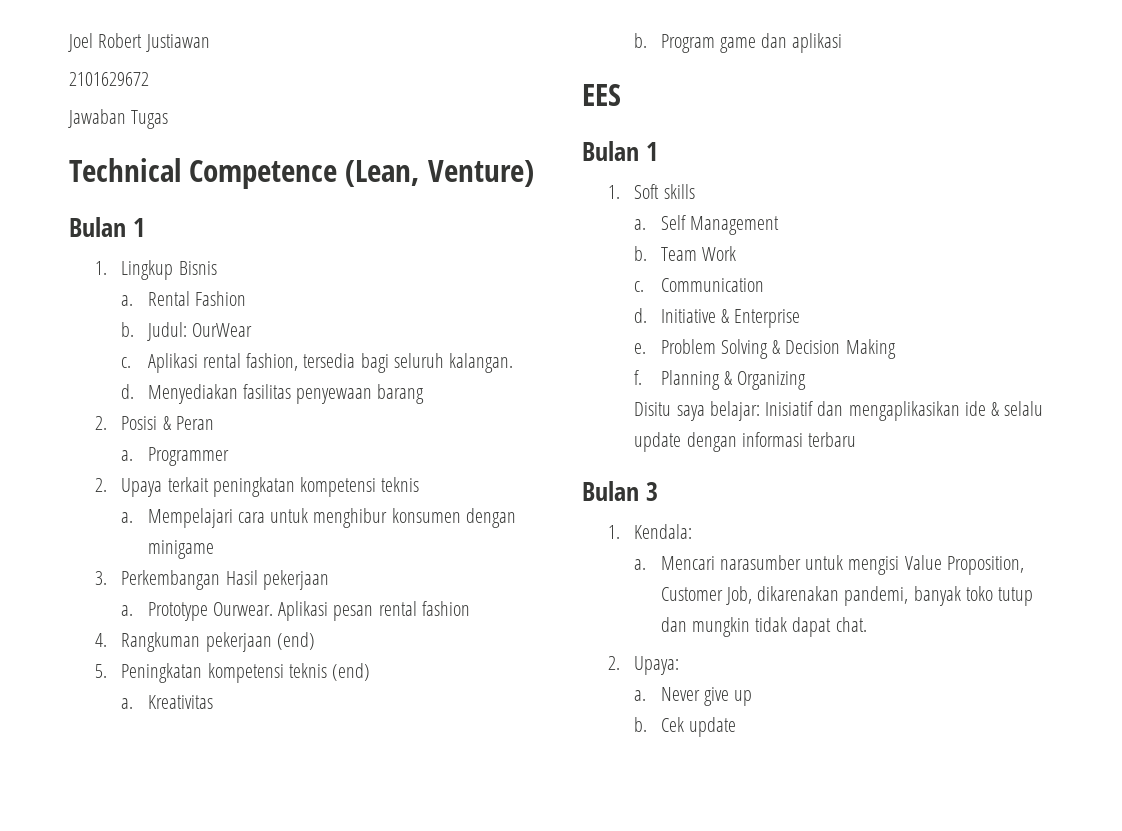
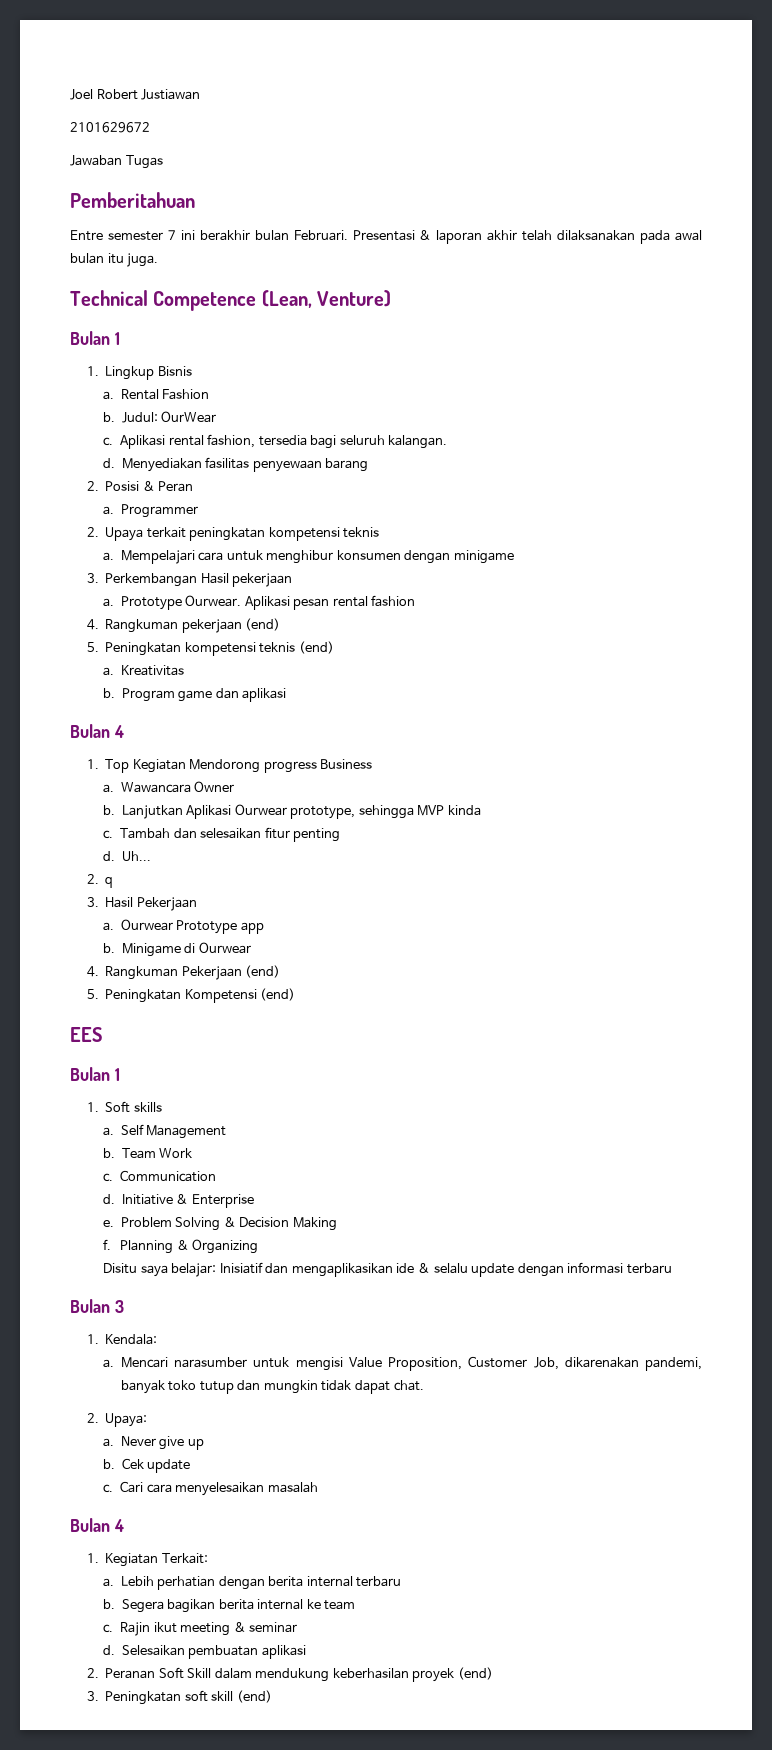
+ Pemberitahuan
+ Entre semester 7 ini berakhir bulan Februari. Presentasi & laporan akhir telah dilaksanakan pada awal bulan itu juga.
  Program game dan aplikasi
+ Bulan 4
+ 1. Top Kegiatan Mendorong progress Business
+ a. Wawancara Owner
+ b. Lanjutkan Aplikasi Ourwear prototype, sehingga MVP kinda
+ c. Tambah dan selesaikan fitur penting
+ d. Uh...
+ 2. q
+ 3. Hasil Pekerjaan
+ a. Ourwear Prototype app
+ b. Minigame di Ourwear
+ 4. Rangkuman Pekerjaan (end)
+ 5. Peningkatan Kompetensi (end)
+ c. Cari cara menyelesaikan masalah
+ Bulan 4
+ 1. Kegiatan Terkait:
+ a. Lebih perhatian dengan berita internal terbaru
+ b. Segera bagikan berita internal ke team
+ c. Rajin ikut meeting & seminar
+ d. Selesaikan pembuatan aplikasi
+ 2. Peranan Soft Skill dalam mendukung keberhasilan proyek (end)
+ 3. Peningkatan soft skill (end)

